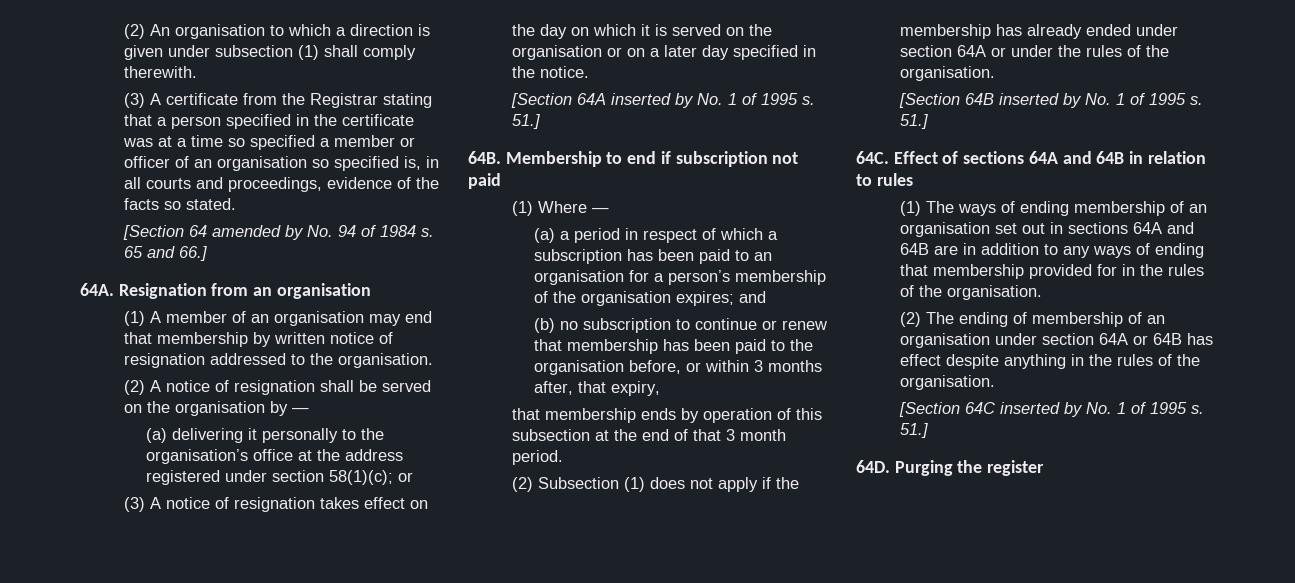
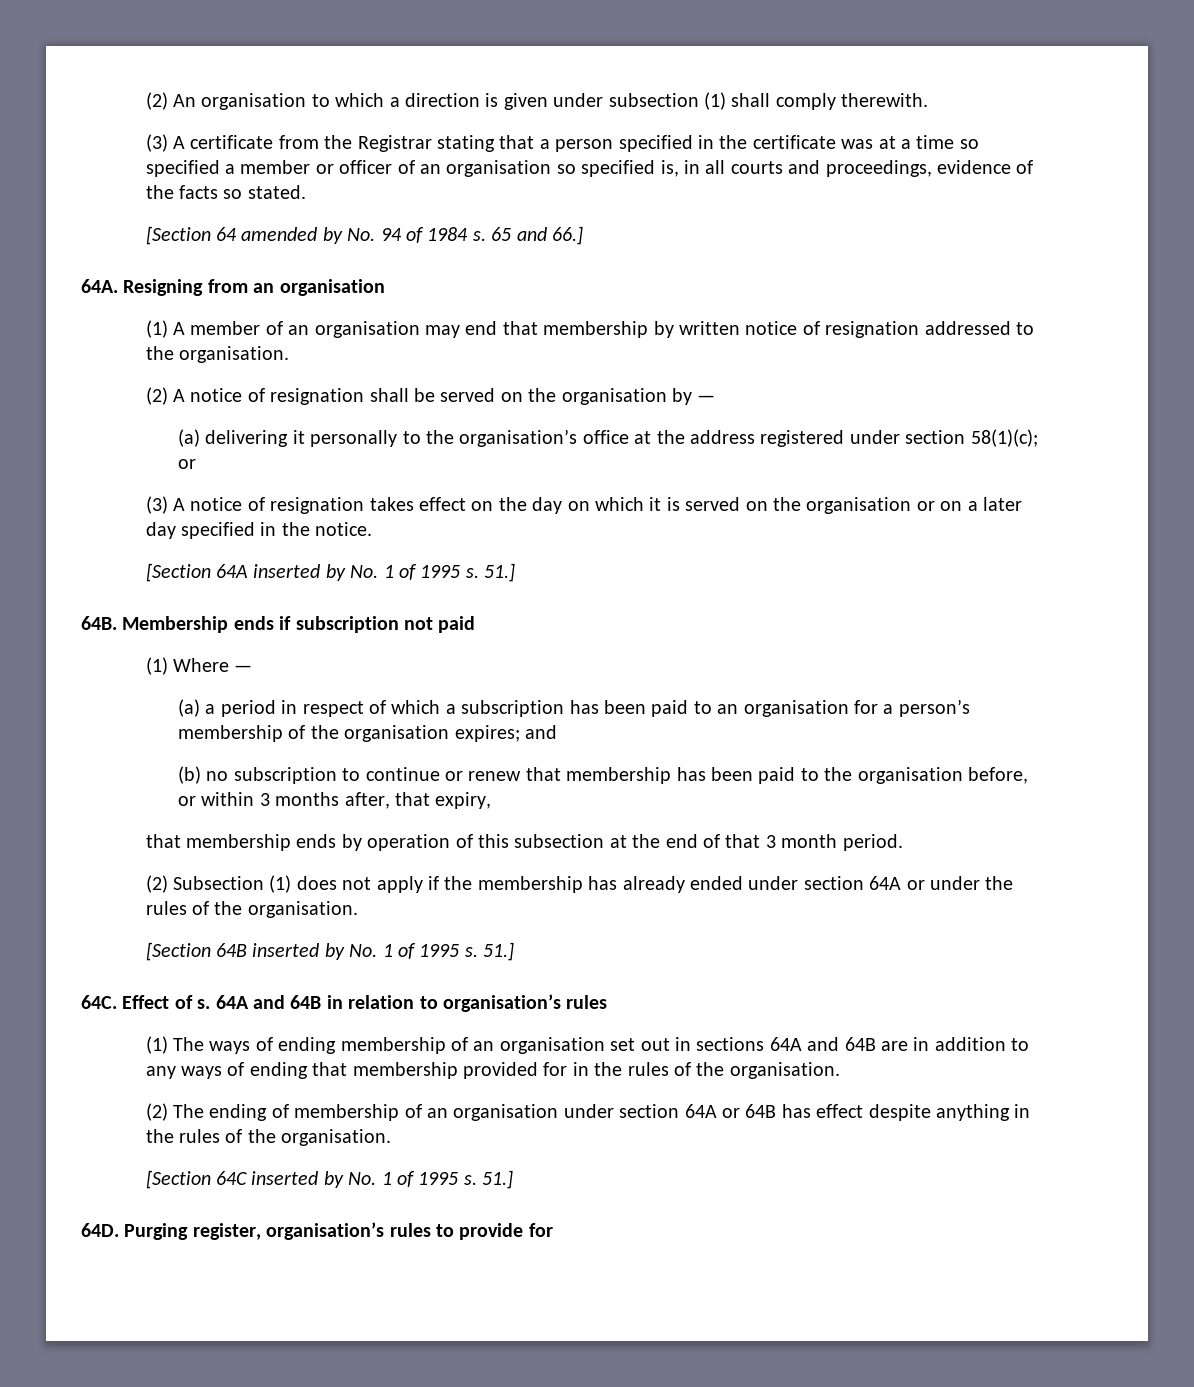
- Resignation from an organisation
+ Resigning from an organisation
- Membership to end if subscription not paid
+ Membership ends if subscription not paid
- Effect of sections 64A and 64B in relation to rules
+ Effect of s. 64A and 64B in relation to organisation’s rules
- Purging the register
+ Purging register, organisation’s rules to provide for

